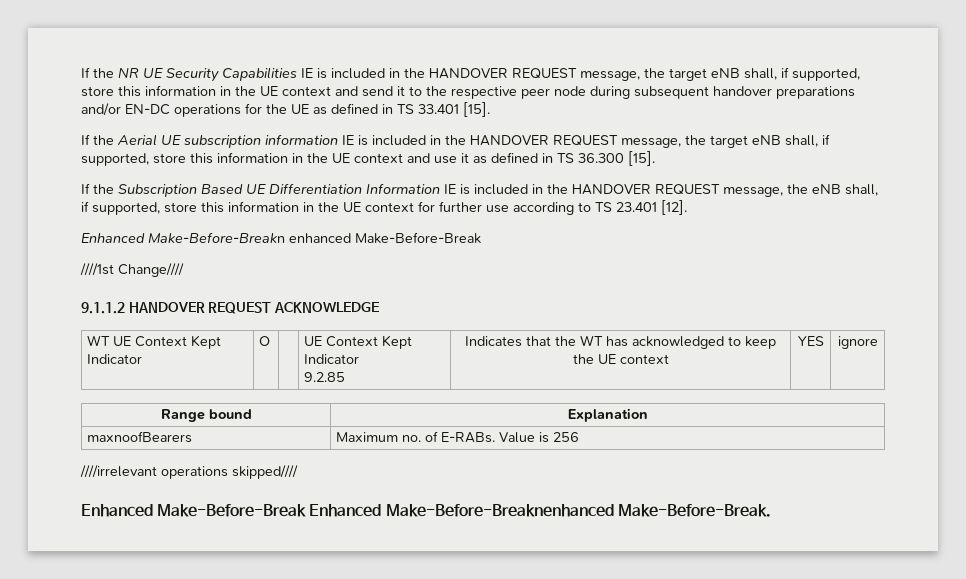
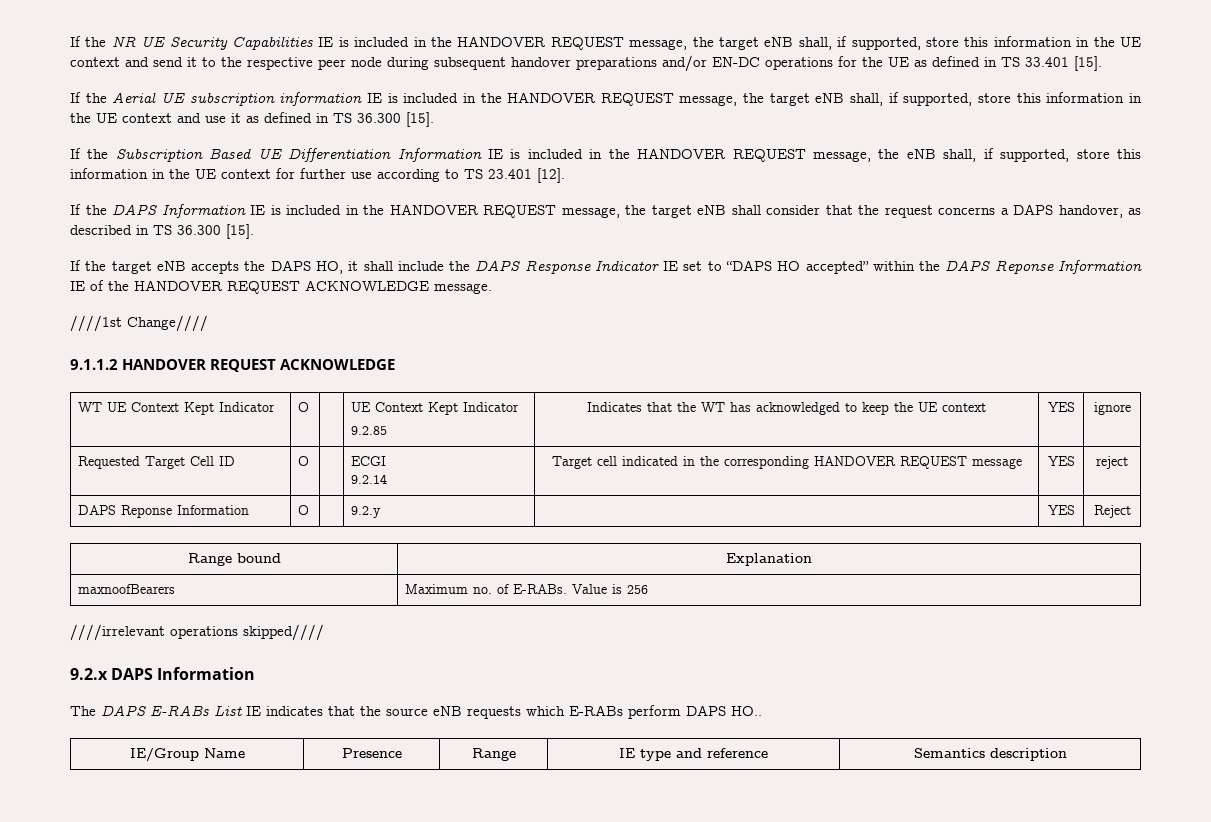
- Enhanced Make-Before-Breakn enhanced Make-Before-Break
+ If the DAPS Information IE is included in the HANDOVER REQUEST message, the target eNB shall consider that the request concerns a DAPS handover, as described in TS 36.300 [15].
+ If the target eNB accepts the DAPS HO, it shall include the DAPS Response Indicator IE set to “DAPS HO accepted” within the DAPS Reponse Information IE of the HANDOVER REQUEST ACKNOWLEDGE message.
+ Requested Target Cell ID | O | | ECGI
+ 9.2.14 | Target cell indicated in the corresponding HANDOVER REQUEST message | YES | reject
+ DAPS Reponse Information | O | | 9.2.y | | YES | Reject
- Enhanced Make-Before-Break Enhanced Make-Before-Breaknenhanced Make-Before-Break.
+ 9.2.x DAPS Information
+ The DAPS E-RABs List IE indicates that the source eNB requests which E-RABs perform DAPS HO..
+ IE/Group Name | Presence | Range | IE type and reference | Semantics description

